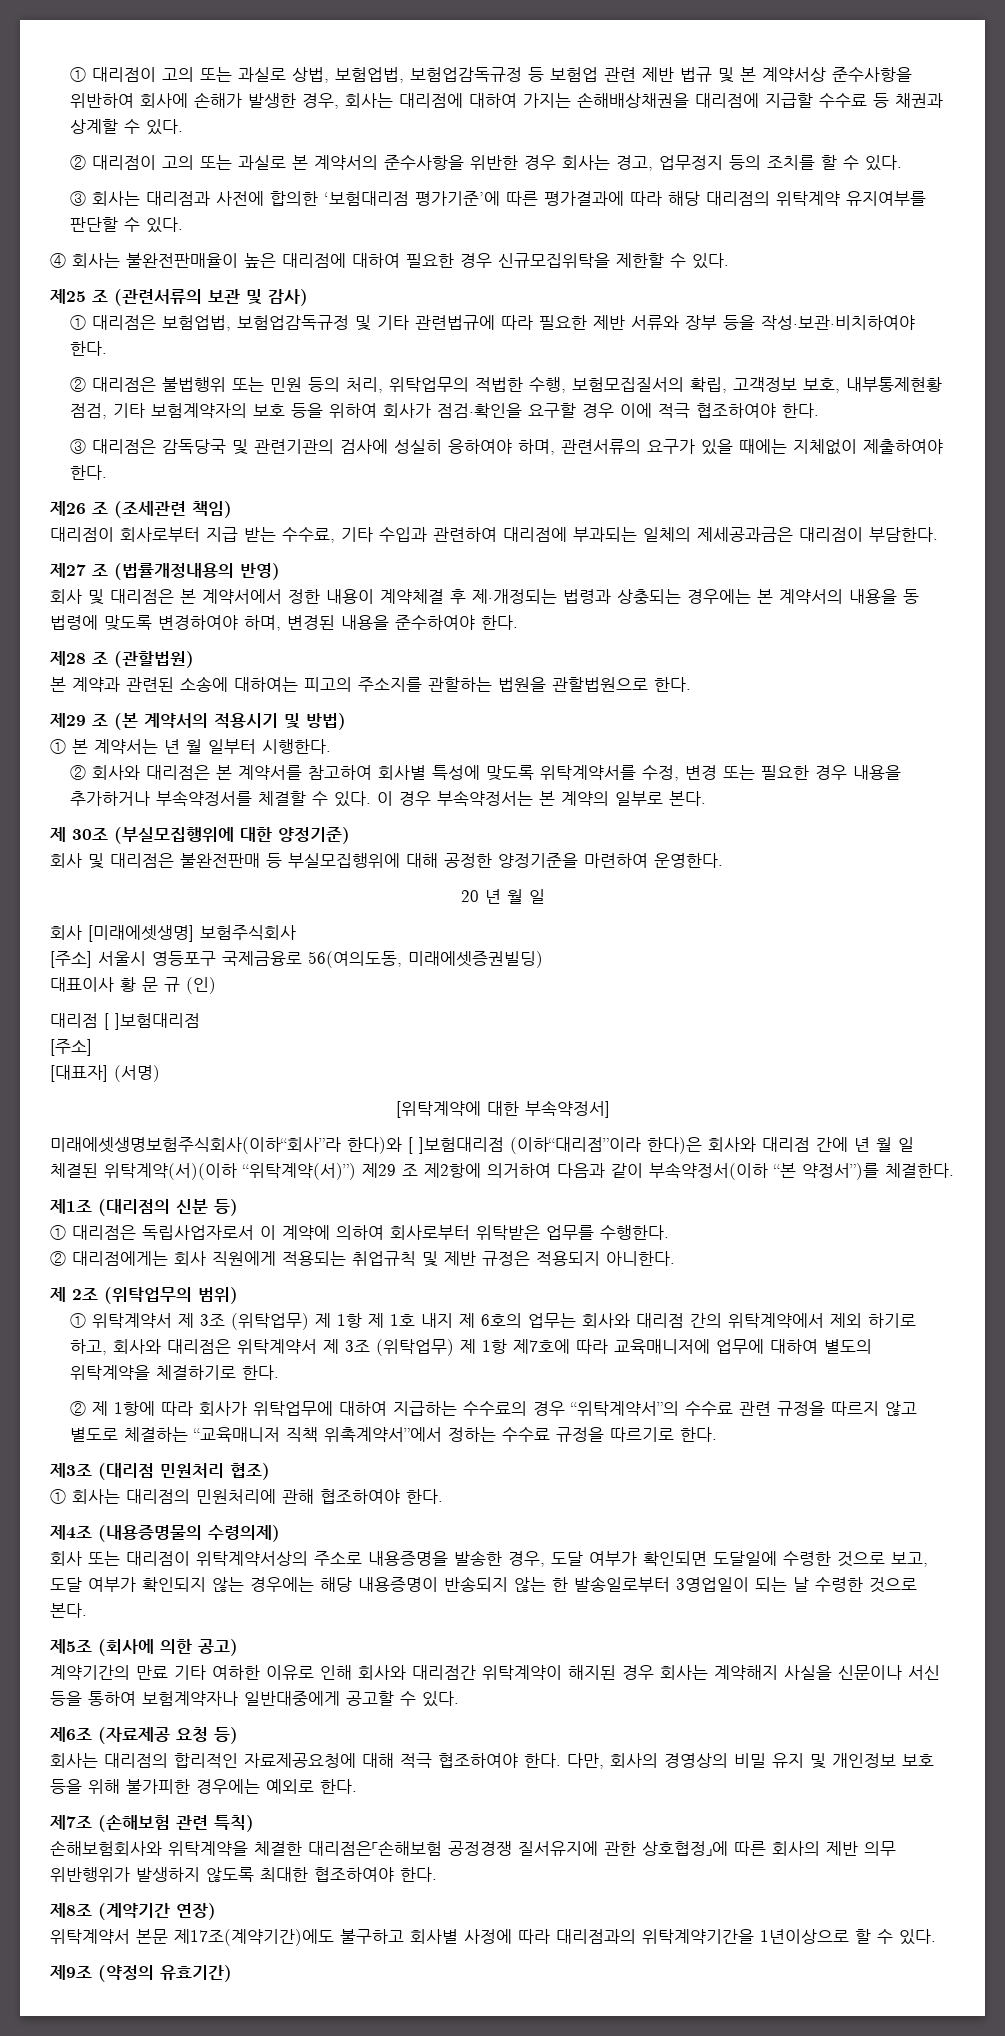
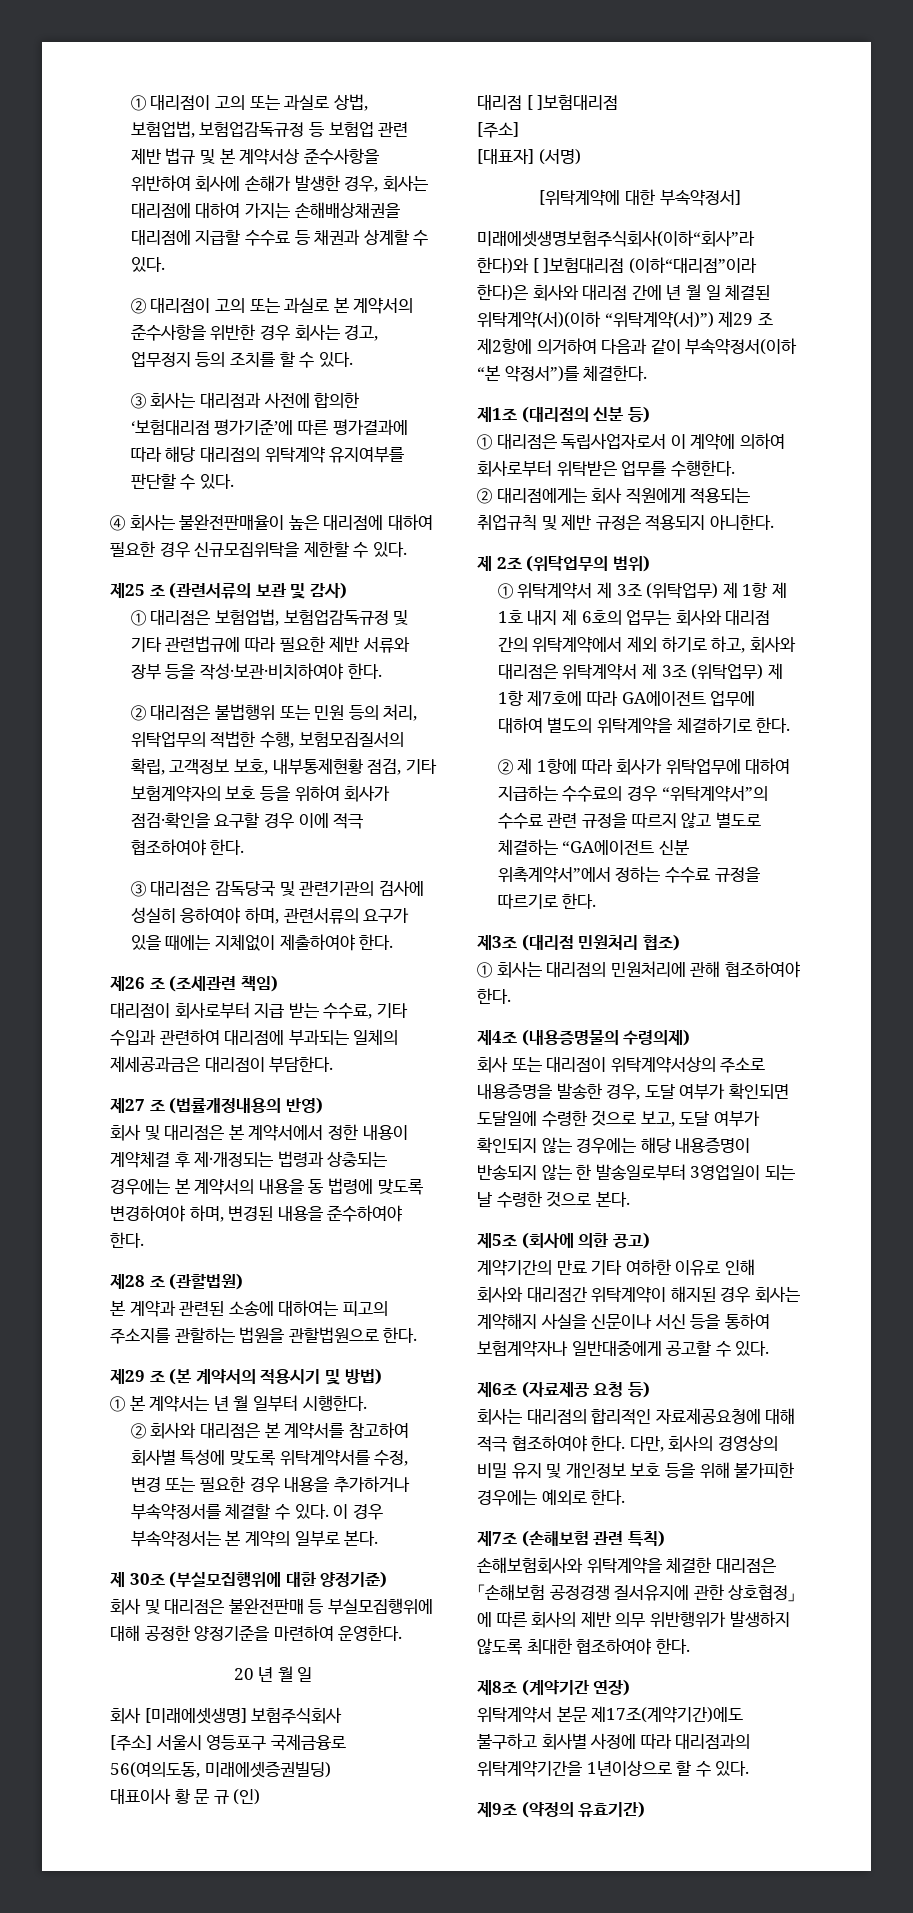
- ① 위탁계약서 제 3조 (위탁업무) 제 1항 제 1호 내지 제 6호의 업무는 회사와 대리점 간의 위탁계약에서 제외 하기로 하고, 회사와 대리점은 위탁계약서 제 3조 (위탁업무) 제 1항 제7호에 따라 교육매니저에 업무에 대하여 별도의 위탁계약을 체결하기로 한다.
+ ① 위탁계약서 제 3조 (위탁업무) 제 1항 제 1호 내지 제 6호의 업무는 회사와 대리점 간의 위탁계약에서 제외 하기로 하고, 회사와 대리점은 위탁계약서 제 3조 (위탁업무) 제 1항 제7호에 따라 GA에이전트 업무에 대하여 별도의 위탁계약을 체결하기로 한다.
- ② 제 1항에 따라 회사가 위탁업무에 대하여 지급하는 수수료의 경우 “위탁계약서”의 수수료 관련 규정을 따르지 않고 별도로 체결하는 “교육매니저 직책 위촉계약서”에서 정하는 수수료 규정을 따르기로 한다.
+ ② 제 1항에 따라 회사가 위탁업무에 대하여 지급하는 수수료의 경우 “위탁계약서”의 수수료 관련 규정을 따르지 않고 별도로 체결하는 “GA에이전트 신분 위촉계약서”에서 정하는 수수료 규정을 따르기로 한다.

